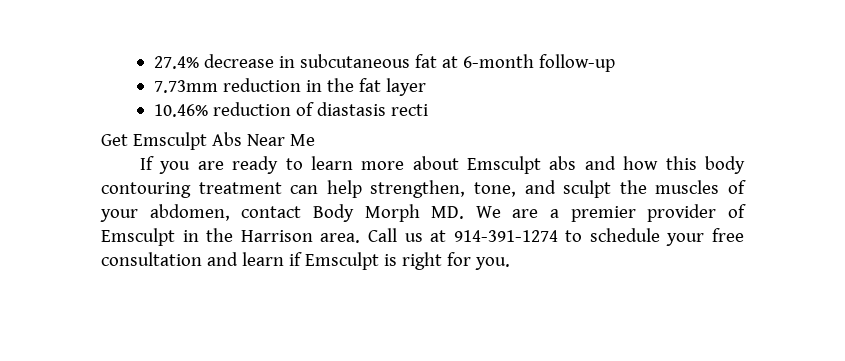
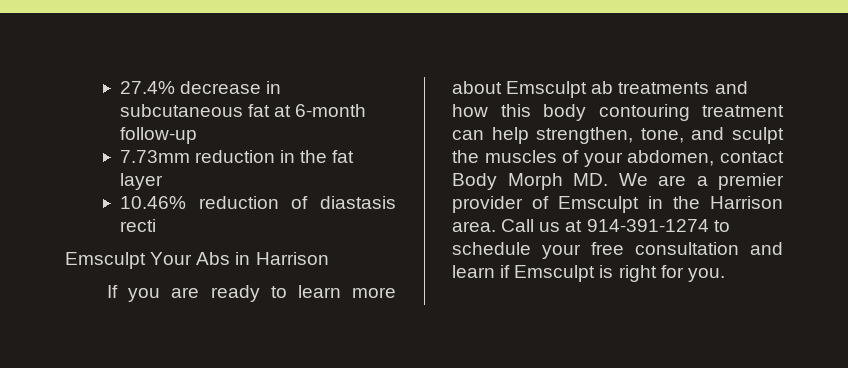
- Get Emsculpt Abs Near Me
+ Emsculpt Your Abs in Harrison
- If you are ready to learn more about Emsculpt abs and how this body contouring treatment can help strengthen, tone, and sculpt the muscles of your abdomen, contact Body Morph MD. We are a premier provider of Emsculpt in the Harrison area.
+ If you are ready to learn more about Emsculpt ab treatments and how this body contouring treatment can help strengthen, tone, and sculpt the muscles of your abdomen, contact Body Morph MD. We are a premier provider of Emsculpt in the Harrison area.

